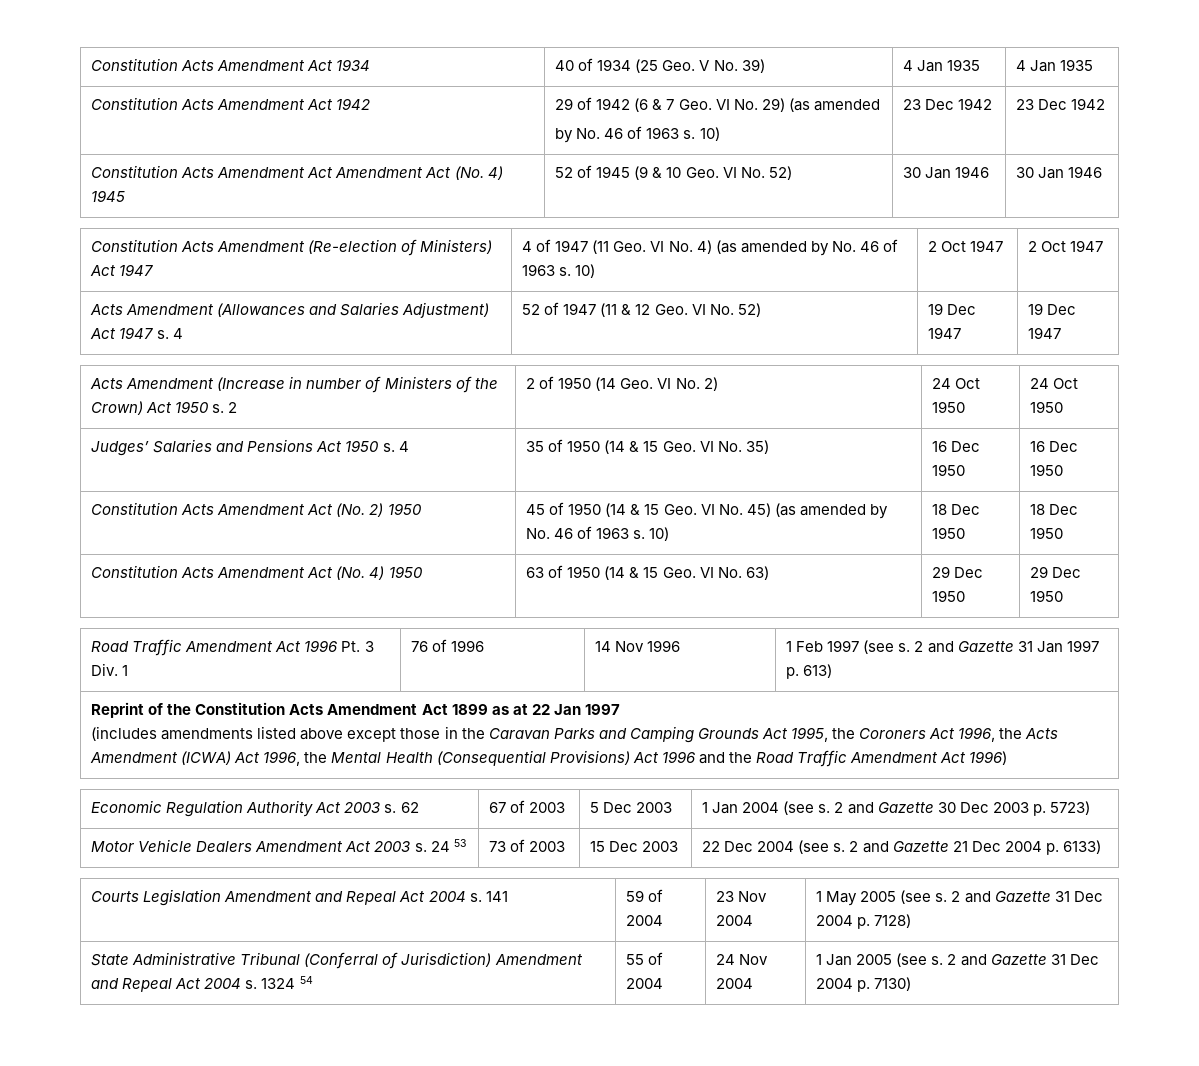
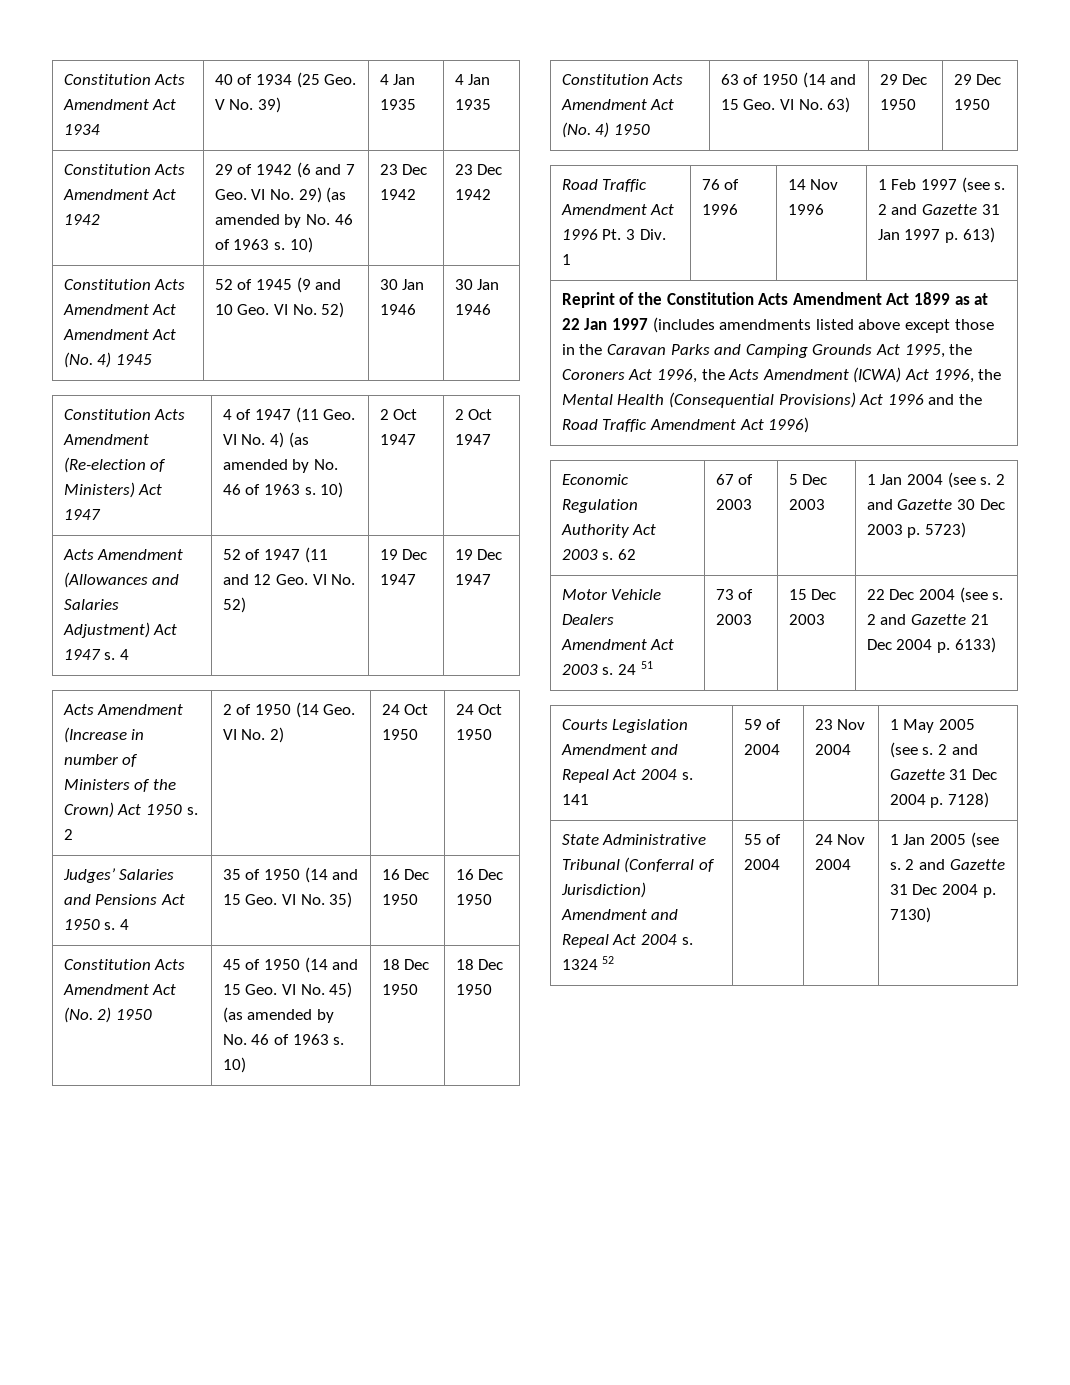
- Constitution Acts Amendment Act 1942 | 29 of 1942 (6 & 7 Geo. VI No. 29) (as amended
- by No. 46 of 1963 s. 10) | 23 Dec 1942 | 23 Dec 1942
+ Constitution Acts Amendment Act 1942 | 29 of 1942 (6 and 7 Geo. VI No. 29) (as amended by No. 46 of 1963 s. 10) | 23 Dec 1942 | 23 Dec 1942
- Constitution Acts Amendment Act Amendment Act (No. 4) 1945 | 52 of 1945 (9 & 10 Geo. VI No. 52) | 30 Jan 1946 | 30 Jan 1946
+ Constitution Acts Amendment Act Amendment Act (No. 4) 1945 | 52 of 1945 (9 and 10 Geo. VI No. 52) | 30 Jan 1946 | 30 Jan 1946
- Acts Amendment (Allowances and Salaries Adjustment) Act 1947 s. 4 | 52 of 1947 (11 & 12 Geo. VI No. 52) | 19 Dec 1947 | 19 Dec 1947
+ Acts Amendment (Allowances and Salaries Adjustment) Act 1947 s. 4 | 52 of 1947 (11 and 12 Geo. VI No. 52) | 19 Dec 1947 | 19 Dec 1947
- Judges’ Salaries and Pensions Act 1950 s. 4 | 35 of 1950 (14 & 15 Geo. VI No. 35) | 16 Dec 1950 | 16 Dec 1950
+ Judges’ Salaries and Pensions Act 1950 s. 4 | 35 of 1950 (14 and 15 Geo. VI No. 35) | 16 Dec 1950 | 16 Dec 1950
- Constitution Acts Amendment Act (No. 2) 1950 | 45 of 1950 (14 & 15 Geo. VI No. 45) (as amended by No. 46 of 1963 s. 10) | 18 Dec 1950 | 18 Dec 1950
+ Constitution Acts Amendment Act (No. 2) 1950 | 45 of 1950 (14 and 15 Geo. VI No. 45) (as amended by No. 46 of 1963 s. 10) | 18 Dec 1950 | 18 Dec 1950
- Constitution Acts Amendment Act (No. 4) 1950 | 63 of 1950 (14 & 15 Geo. VI No. 63) | 29 Dec 1950 | 29 Dec 1950
+ Constitution Acts Amendment Act (No. 4) 1950 | 63 of 1950 (14 and 15 Geo. VI No. 63) | 29 Dec 1950 | 29 Dec 1950
- Reprint of the Constitution Acts Amendment Act 1899 as at 22 Jan 1997
- (includes amendments listed above except those in the Caravan Parks and Camping Grounds Act 1995, the Coroners Act 1996, the Acts Amendment (ICWA) Act 1996, the Mental Health (Consequential Provisions) Act 1996 and the Road Traffic Amendment Act 1996)
+ Reprint of the Constitution Acts Amendment Act 1899 as at 22 Jan 1997 (includes amendments listed above except those in the Caravan Parks and Camping Grounds Act 1995, the Coroners Act 1996, the Acts Amendment (ICWA) Act 1996, the Mental Health (Consequential Provisions) Act 1996 and the Road Traffic Amendment Act 1996)
- Motor Vehicle Dealers Amendment Act 2003 s. 24 53 | 73 of 2003 | 15 Dec 2003 | 22 Dec 2004 (see s. 2 and Gazette 21 Dec 2004 p. 6133)
+ Motor Vehicle Dealers Amendment Act 2003 s. 24 51 | 73 of 2003 | 15 Dec 2003 | 22 Dec 2004 (see s. 2 and Gazette 21 Dec 2004 p. 6133)
- State Administrative Tribunal (Conferral of Jurisdiction) Amendment and Repeal Act 2004 s. 1324 54 | 55 of 2004 | 24 Nov 2004 | 1 Jan 2005 (see s. 2 and Gazette 31 Dec 2004 p. 7130)
+ State Administrative Tribunal (Conferral of Jurisdiction) Amendment and Repeal Act 2004 s. 1324 52 | 55 of 2004 | 24 Nov 2004 | 1 Jan 2005 (see s. 2 and Gazette 31 Dec 2004 p. 7130)

